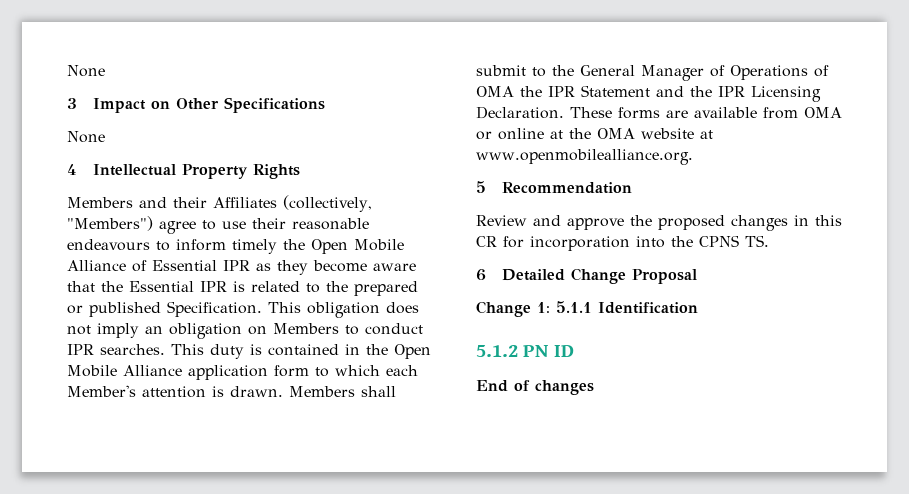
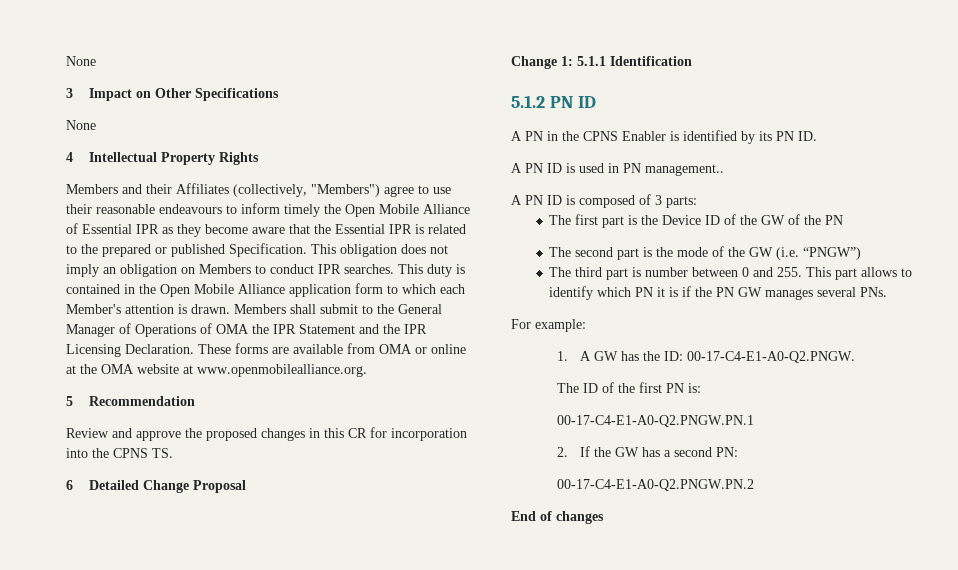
+ A PN in the CPNS Enabler is identified by its PN ID.
+ A PN ID is used in PN management..
+ A PN ID is composed of 3 parts:
+ The first part is the Device ID of the GW of the PN
+ The second part is the mode of the GW (i.e. “PNGW”)
+ The third part is number between 0 and 255. This part allows to identify which PN it is if the PN GW manages several PNs.
+ For example:
+ 1. A GW has the ID: 00-17-C4-E1-A0-Q2.PNGW.
+ The ID of the first PN is:
+ 00-17-C4-E1-A0-Q2.PNGW.PN.1
+ 2. If the GW has a second PN:
+ 00-17-C4-E1-A0-Q2.PNGW.PN.2

